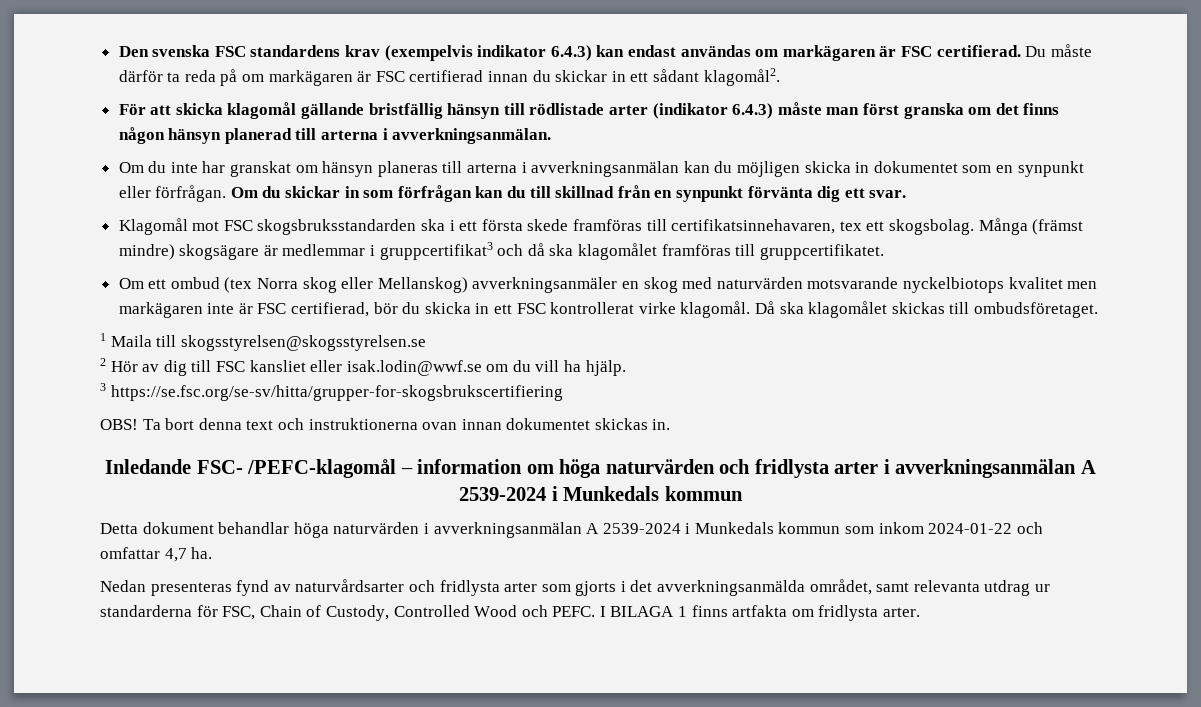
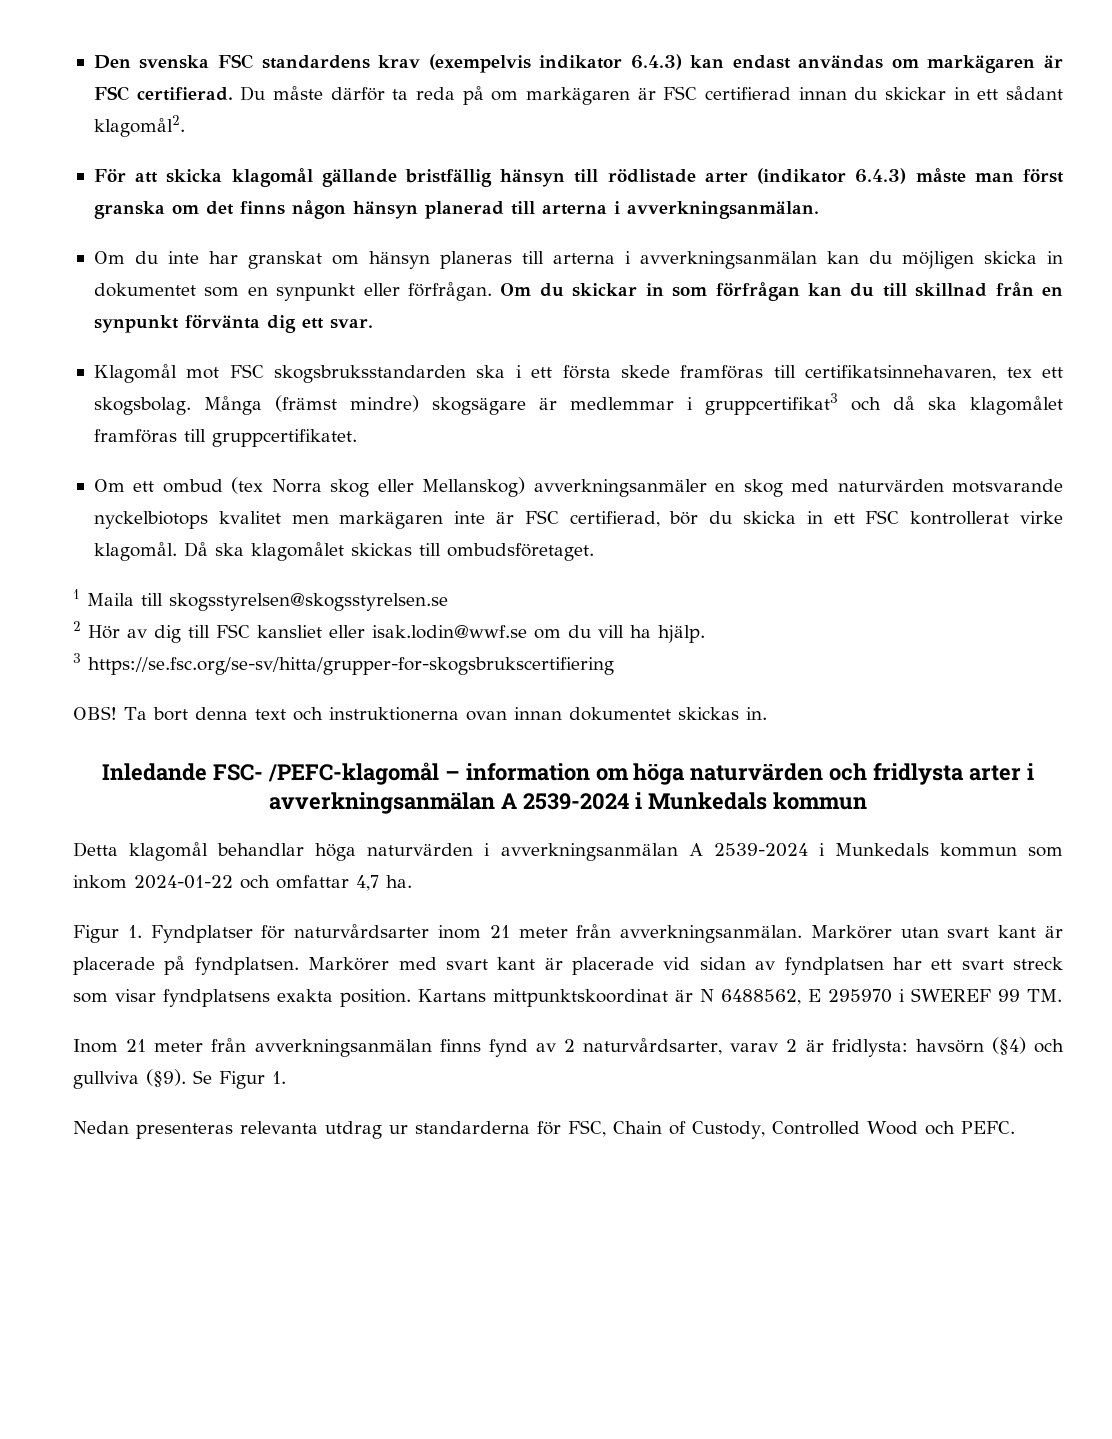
- Detta dokument behandlar höga naturvärden i avverkningsanmälan A 2539-2024 i Munkedals kommun som inkom 2024-01-22 och omfattar 4,7 ha.
+ Detta klagomål behandlar höga naturvärden i avverkningsanmälan A 2539-2024 i Munkedals kommun som inkom 2024-01-22 och omfattar 4,7 ha.
- Nedan presenteras fynd av naturvårdsarter och fridlysta arter som gjorts i det avverkningsanmälda området, samt relevanta utdrag ur standarderna för FSC, Chain of Custody, Controlled Wood och PEFC. I BILAGA 1 finns artfakta om fridlysta arter.
+ Figur 1. Fyndplatser för naturvårdsarter inom 21 meter från avverkningsanmälan. Markörer utan svart kant är placerade på fyndplatsen. Markörer med svart kant är placerade vid sidan av fyndplatsen har ett svart streck som visar fyndplatsens exakta position. Kartans mittpunktskoordinat är N 6488562, E 295970 i SWEREF 99 TM.
+ Inom 21 meter från avverkningsanmälan finns fynd av 2 naturvårdsarter, varav 2 är fridlysta: havsörn (§4) och gullviva (§9). Se Figur 1.
+ Nedan presenteras relevanta utdrag ur standarderna för FSC, Chain of Custody, Controlled Wood och PEFC.

